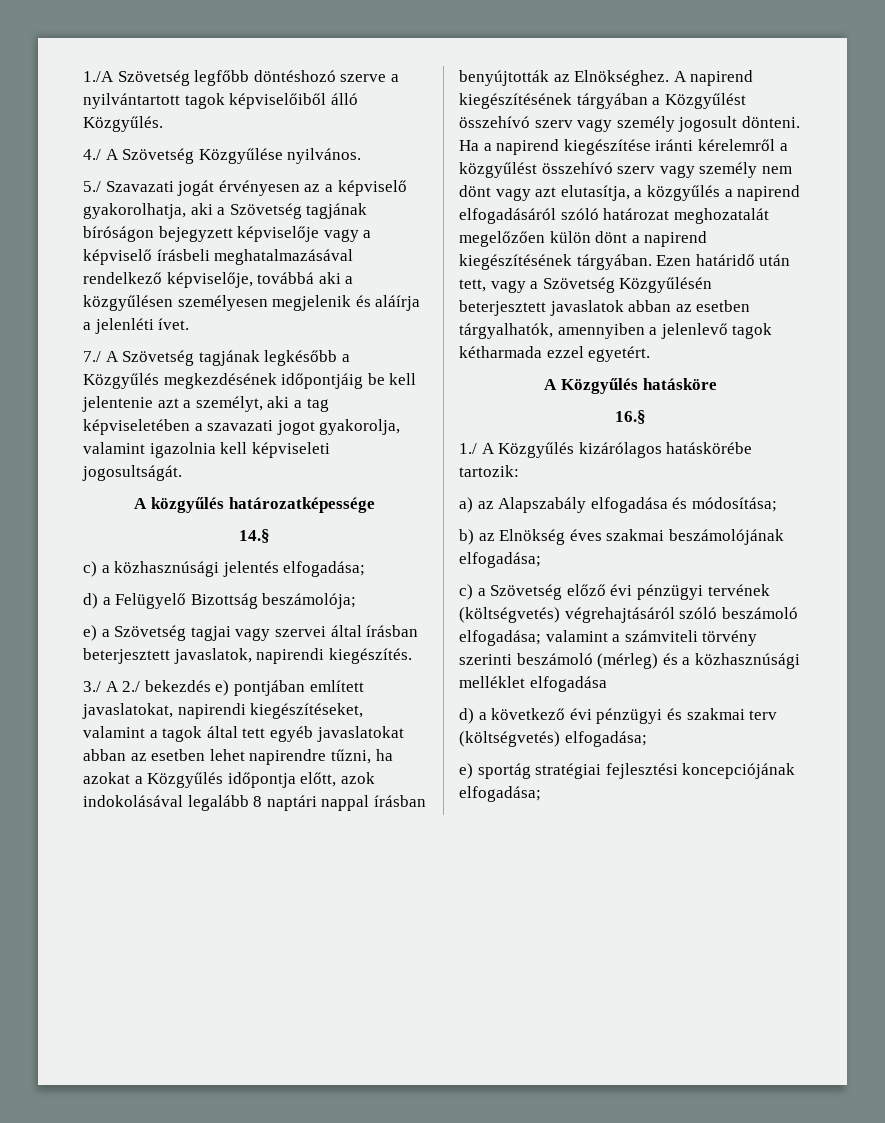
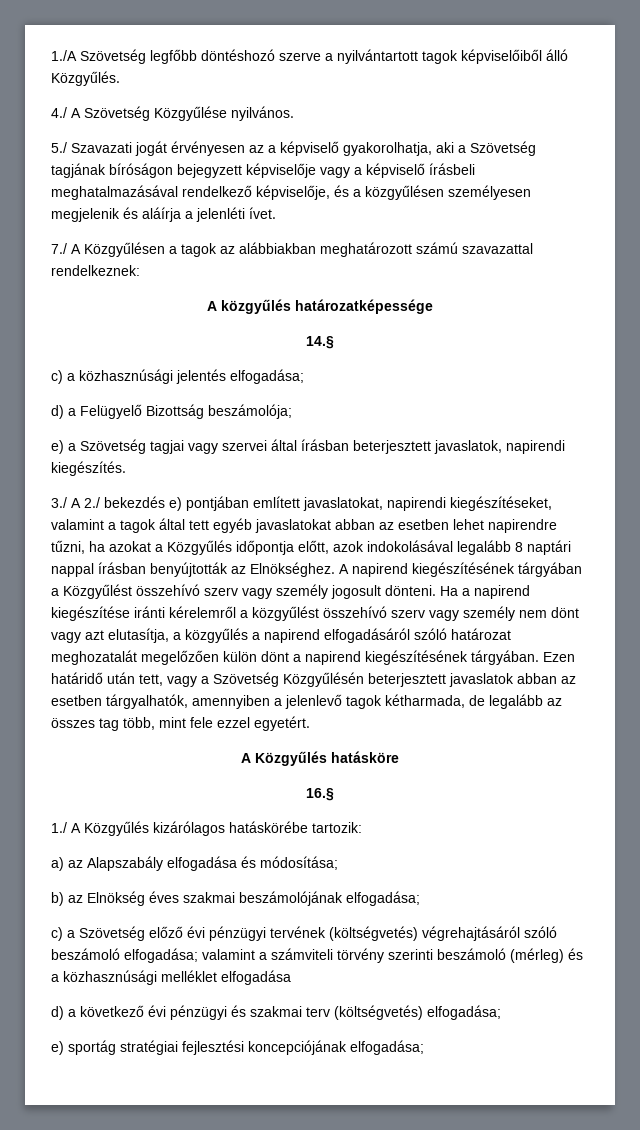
- 5./ Szavazati jogát érvényesen az a képviselő gyakorolhatja, aki a Szövetség tagjának bíróságon bejegyzett képviselője vagy a képviselő írásbeli meghatalmazásával rendelkező képviselője, továbbá aki a közgyűlésen személyesen megjelenik és aláírja a jelenléti ívet.
+ 5./ Szavazati jogát érvényesen az a képviselő gyakorolhatja, aki a Szövetség tagjának bíróságon bejegyzett képviselője vagy a képviselő írásbeli meghatalmazásával rendelkező képviselője, és a közgyűlésen személyesen megjelenik és aláírja a jelenléti ívet.
- 7./ A Szövetség tagjának legkésőbb a Közgyűlés megkezdésének időpontjáig be kell jelentenie azt a személyt, aki a tag képviseletében a szavazati jogot gyakorolja, valamint igazolnia kell képviseleti jogosultságát.
+ 7./ A Közgyűlésen a tagok az alábbiakban meghatározott számú szavazattal rendelkeznek:
- Ezen határidő után tett, vagy a Szövetség Közgyűlésén beterjesztett javaslatok abban az esetben tárgyalhatók, amennyiben a jelenlevő tagok kétharmada ezzel egyetért.
+ Ezen határidő után tett, vagy a Szövetség Közgyűlésén beterjesztett javaslatok abban az esetben tárgyalhatók, amennyiben a jelenlevő tagok kétharmada, de legalább az összes tag több, mint fele ezzel egyetért.

